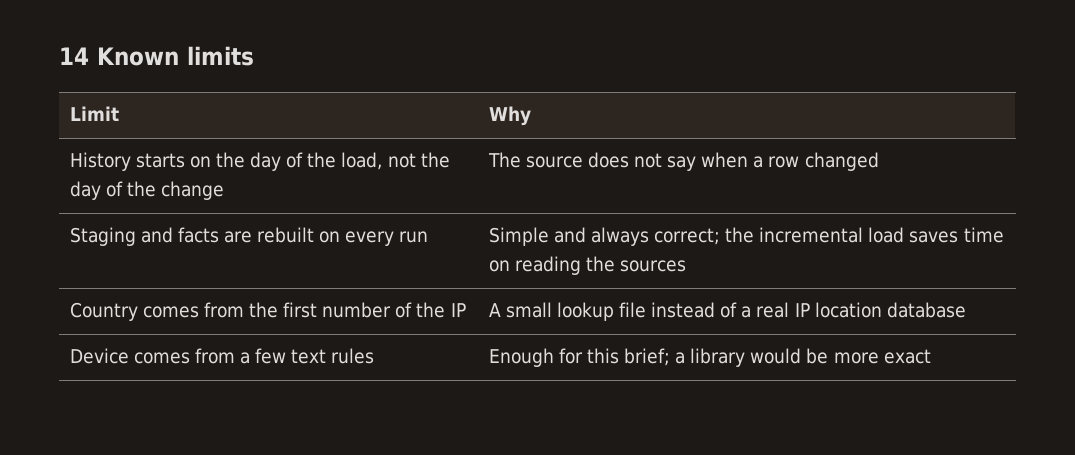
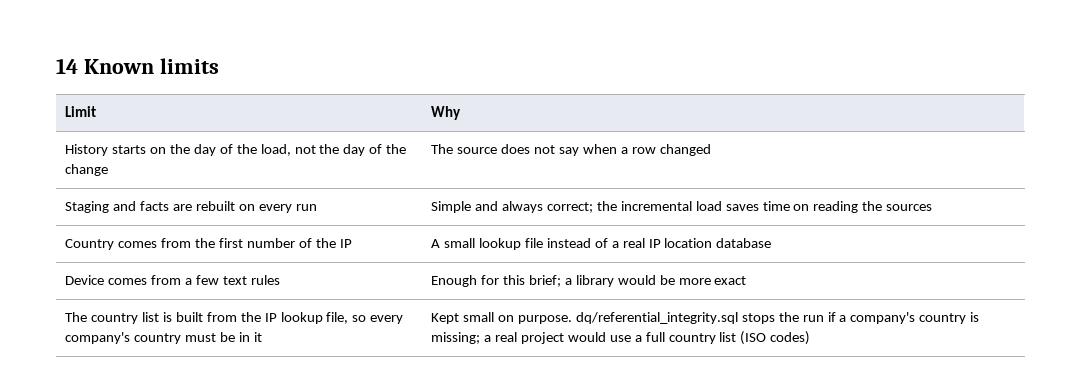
+ The country list is built from the IP lookup file, so every company's country must be in it | Kept small on purpose. dq/referential_integrity.sql stops the run if a company's country is missing; a real project would use a full country list (ISO codes)

